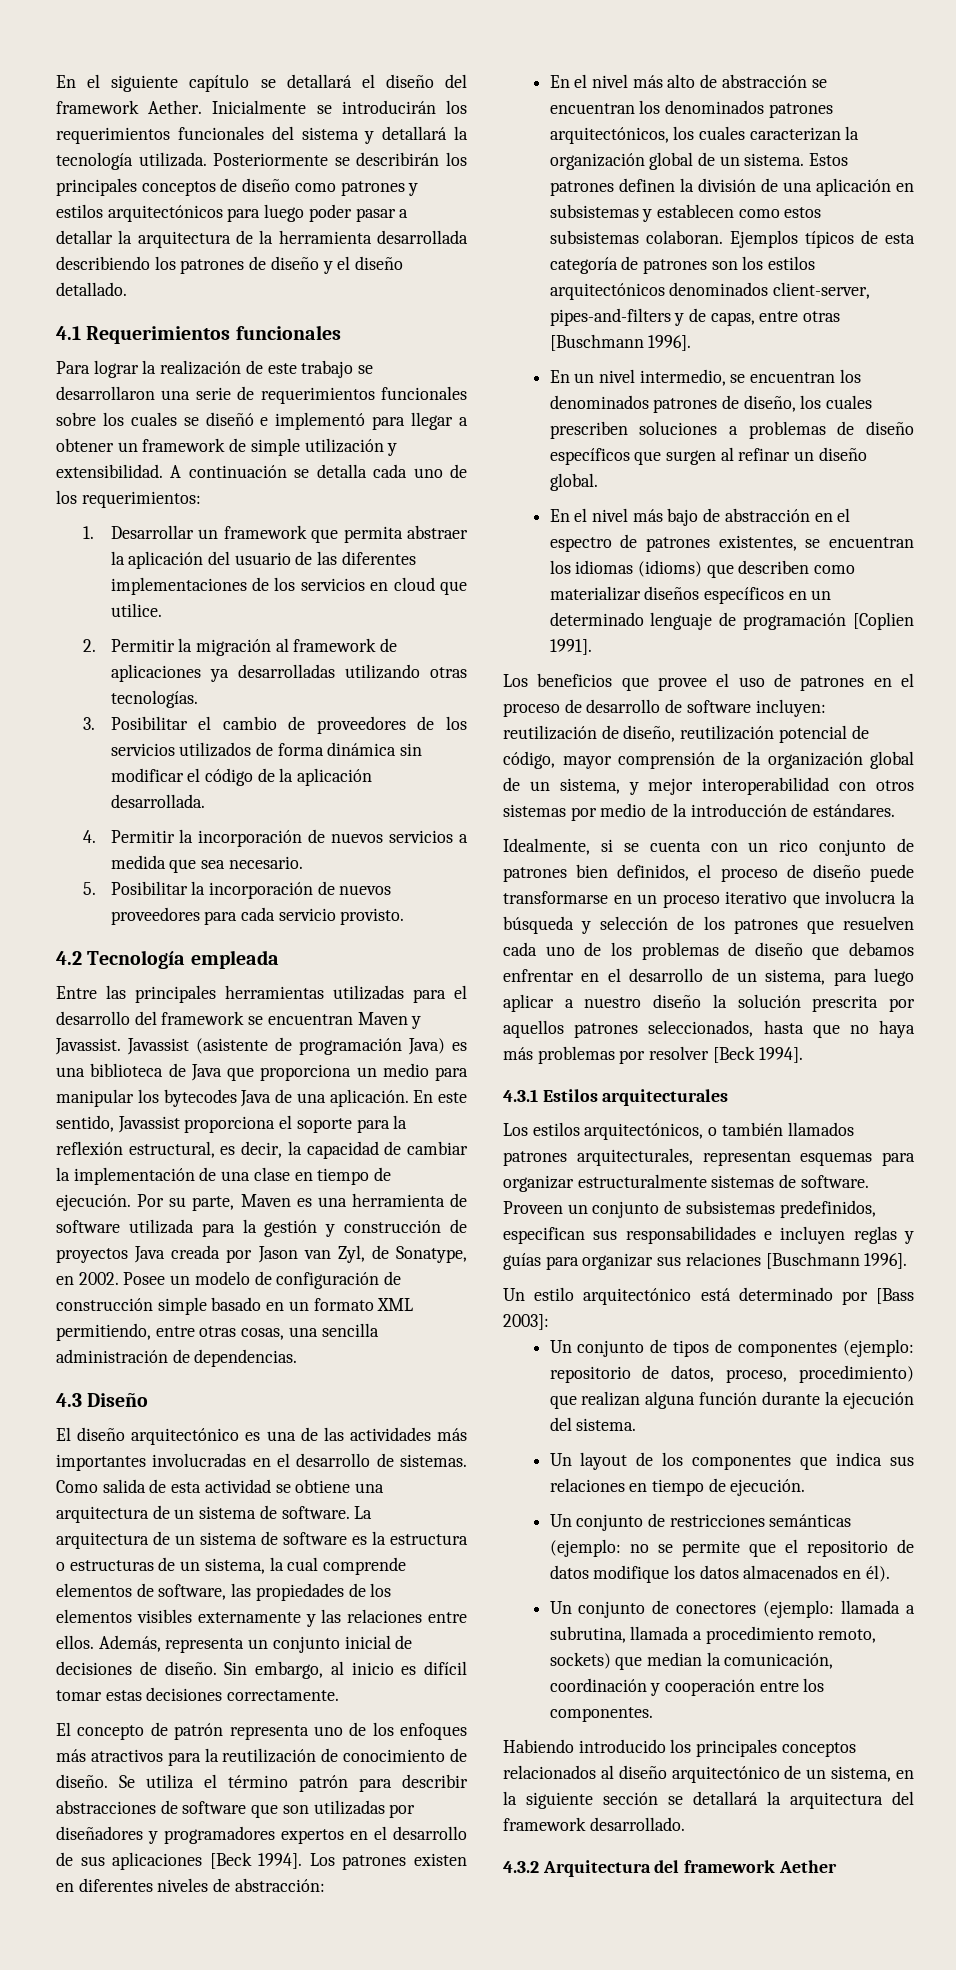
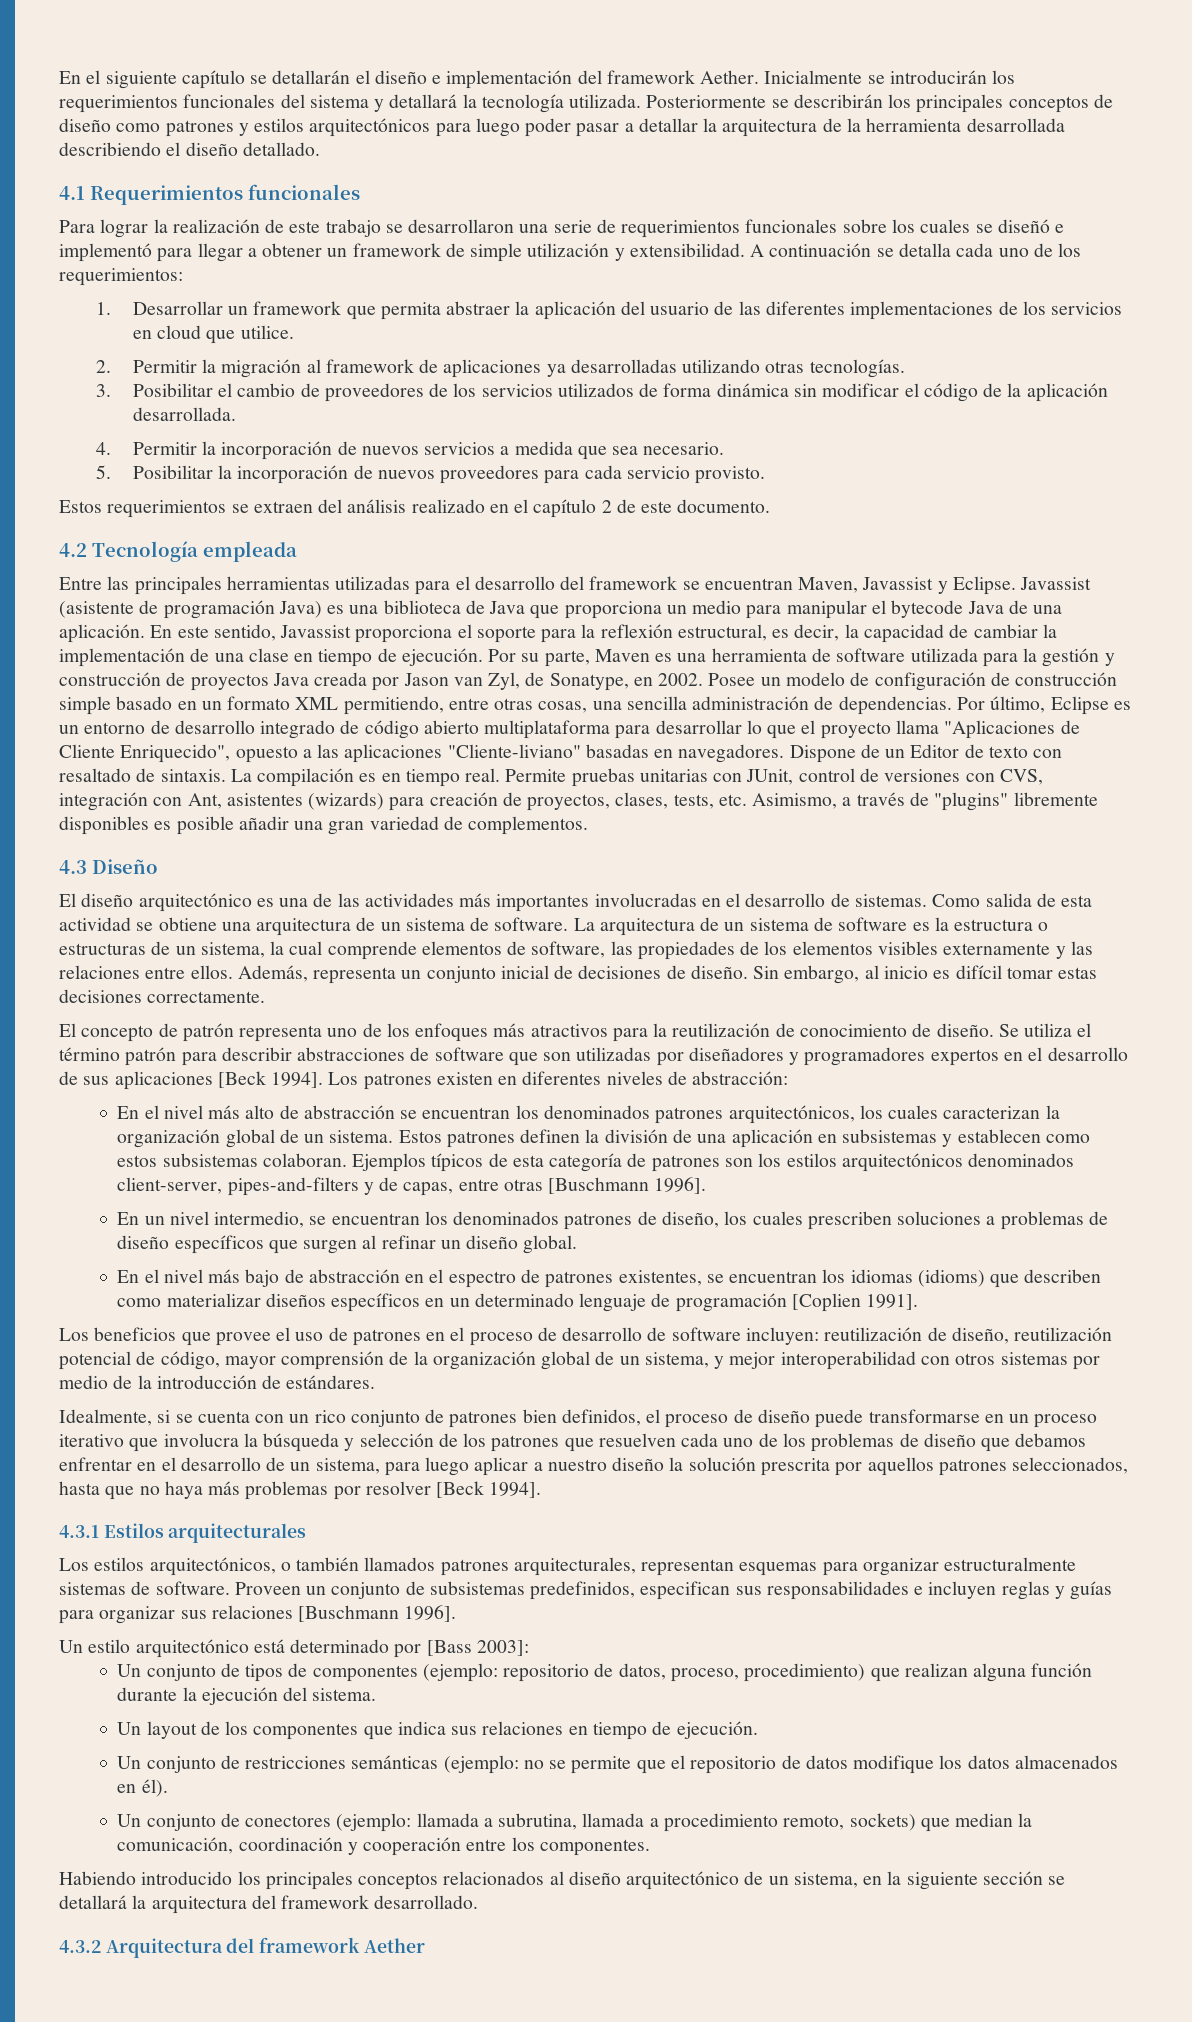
- En el siguiente capítulo se detallará el diseño del framework Aether.
+ En el siguiente capítulo se detallarán el diseño e implementación del framework Aether.
- Posteriormente se describirán los principales conceptos de diseño como patrones y estilos arquitectónicos para luego poder pasar a detallar la arquitectura de la herramienta desarrollada describiendo los patrones de diseño y el diseño detallado.
+ Posteriormente se describirán los principales conceptos de diseño como patrones y estilos arquitectónicos para luego poder pasar a detallar la arquitectura de la herramienta desarrollada describiendo el diseño detallado.
+ Estos requerimientos se extraen del análisis realizado en el capítulo 2 de este documento.
- Entre las principales herramientas utilizadas para el desarrollo del framework se encuentran Maven y Javassist.
+ Entre las principales herramientas utilizadas para el desarrollo del framework se encuentran Maven, Javassist y Eclipse.
- Javassist (asistente de programación Java) es una biblioteca de Java que proporciona un medio para manipular los bytecodes Java de una aplicación.
+ Javassist (asistente de programación Java) es una biblioteca de Java que proporciona un medio para manipular el bytecode Java de una aplicación.
+ Por último, Eclipse es un entorno de desarrollo integrado de código abierto multiplataforma para desarrollar lo que el proyecto llama "Aplicaciones de Cliente Enriquecido", opuesto a las aplicaciones "Cliente-liviano" basadas en navegadores. Dispone de un Editor de texto con resaltado de sintaxis. La compilación es en tiempo real. Permite pruebas unitarias con JUnit, control de versiones con CVS, integración con Ant, asistentes (wizards) para creación de proyectos, clases, tests, etc. Asimismo, a través de "plugins" libremente disponibles es posible añadir una gran variedad de complementos.

